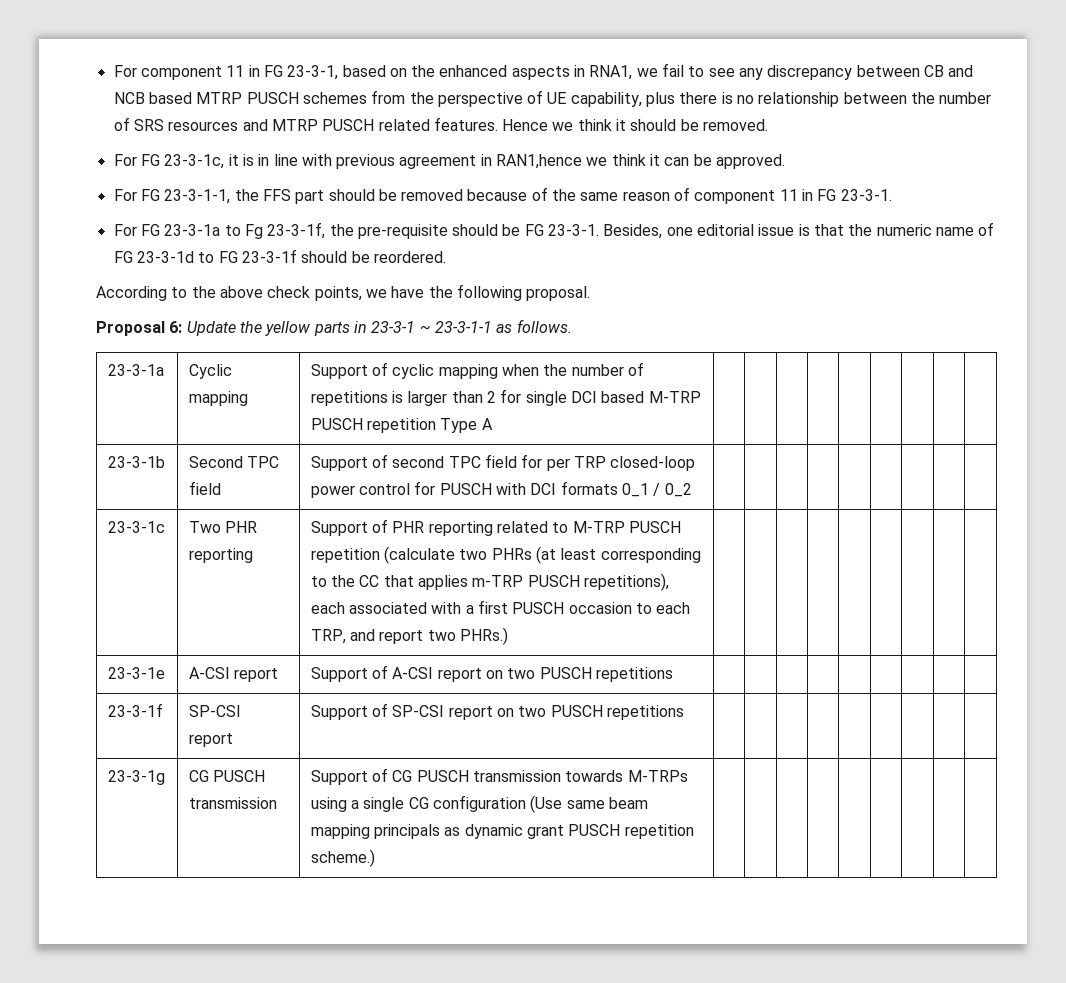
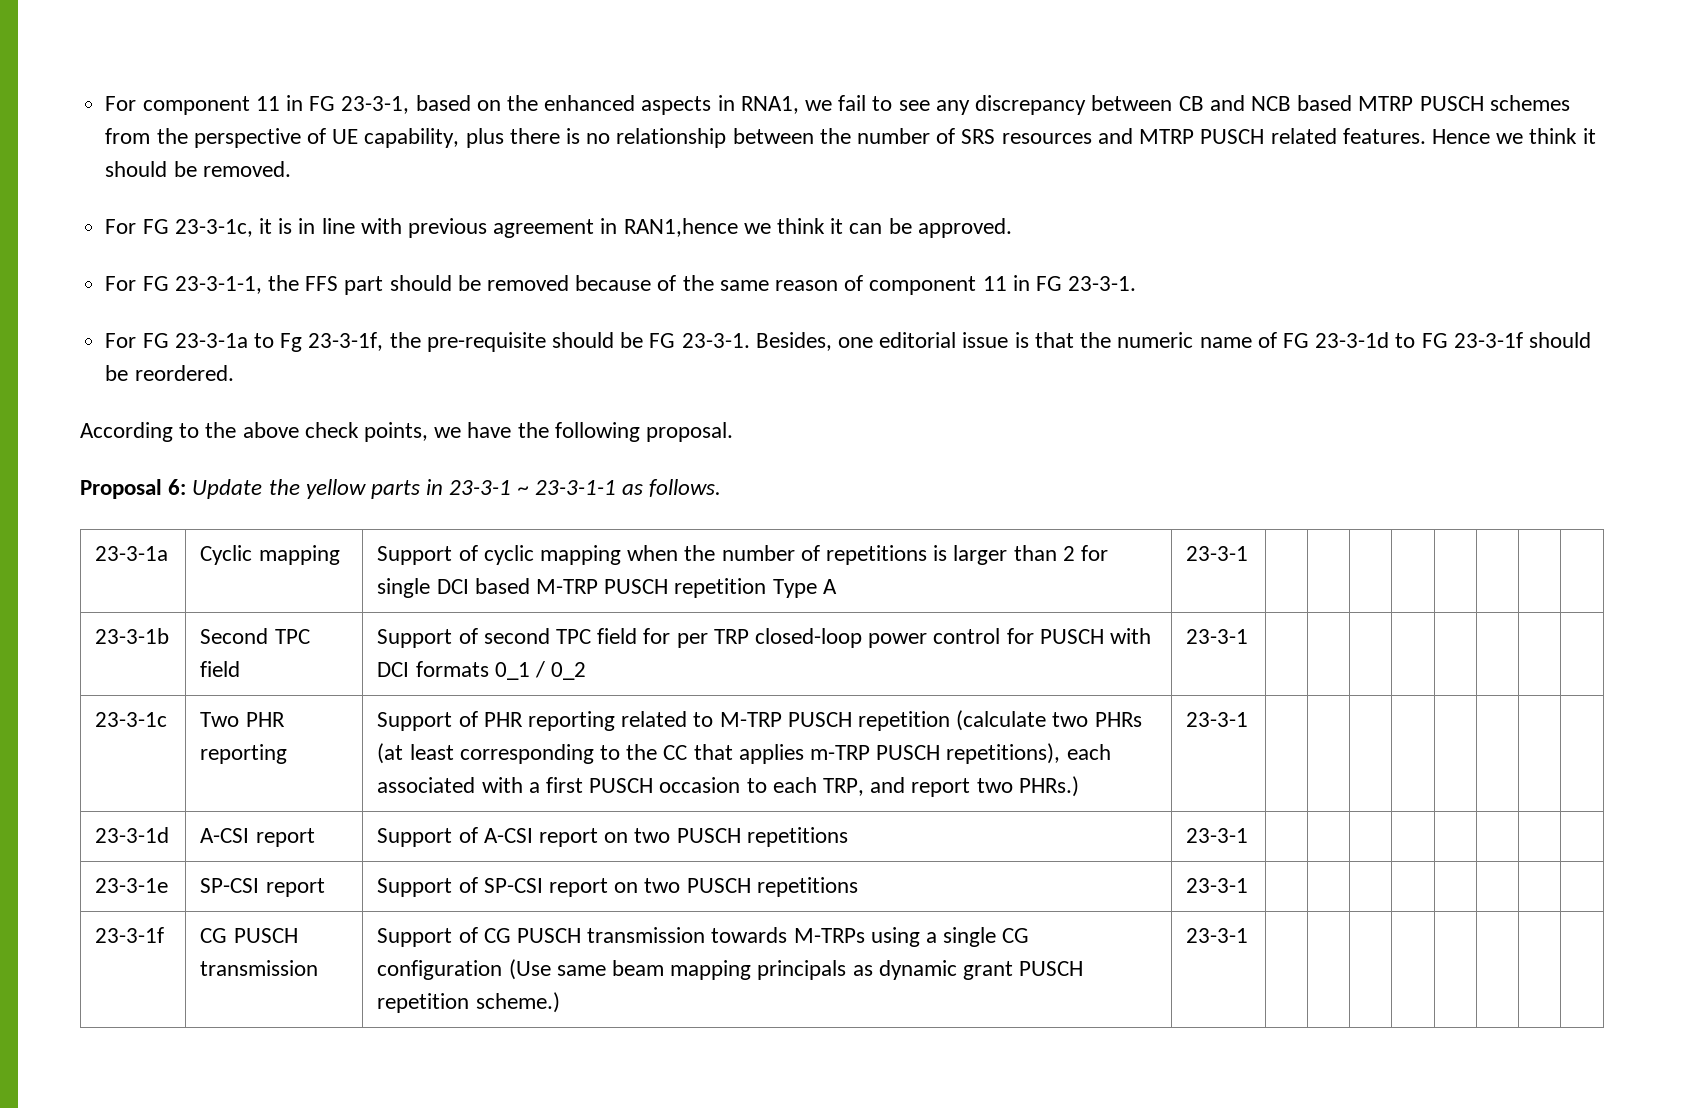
- 23-3-1a | Cyclic mapping | Support of cyclic mapping when the number of repetitions is larger than 2 for single DCI based M-TRP PUSCH repetition Type A | | | | | | | | |
+ 23-3-1a | Cyclic mapping | Support of cyclic mapping when the number of repetitions is larger than 2 for single DCI based M-TRP PUSCH repetition Type A | 23-3-1 | | | | | | | |
- 23-3-1b | Second TPC field | Support of second TPC field for per TRP closed-loop power control for PUSCH with DCI formats 0_1 / 0_2 | | | | | | | | |
+ 23-3-1b | Second TPC field | Support of second TPC field for per TRP closed-loop power control for PUSCH with DCI formats 0_1 / 0_2 | 23-3-1 | | | | | | | |
- Support of PHR reporting related to M-TRP PUSCH repetition (calculate two PHRs (at least corresponding to the CC that applies m-TRP PUSCH repetitions), each associated with a first PUSCH occasion to each TRP, and report two PHRs.) | | | | | | | | |
- 23-3-1e | A-CSI report | Support of A-CSI report on two PUSCH repetitions | | | | | | | | |
- 23-3-1f | SP-CSI report | Support of SP-CSI report on two PUSCH repetitions | | | | | | | | |
- 23-3-1g | CG PUSCH transmission | Support of CG PUSCH transmission towards M-TRPs using a single CG configuration (Use same beam mapping principals as dynamic grant PUSCH repetition scheme.) | | | | | | | | |
+ Support of PHR reporting related to M-TRP PUSCH repetition (calculate two PHRs (at least corresponding to the CC that applies m-TRP PUSCH repetitions), each associated with a first PUSCH occasion to each TRP, and report two PHRs.) | 23-3-1 | | | | | | | |
+ 23-3-1d | A-CSI report | Support of A-CSI report on two PUSCH repetitions | 23-3-1 | | | | | | | |
+ 23-3-1e | SP-CSI report | Support of SP-CSI report on two PUSCH repetitions | 23-3-1 | | | | | | | |
+ 23-3-1f | CG PUSCH transmission | Support of CG PUSCH transmission towards M-TRPs using a single CG configuration (Use same beam mapping principals as dynamic grant PUSCH repetition scheme.) | 23-3-1 | | | | | | | |

